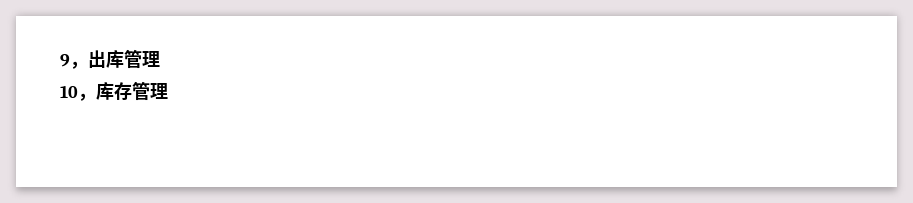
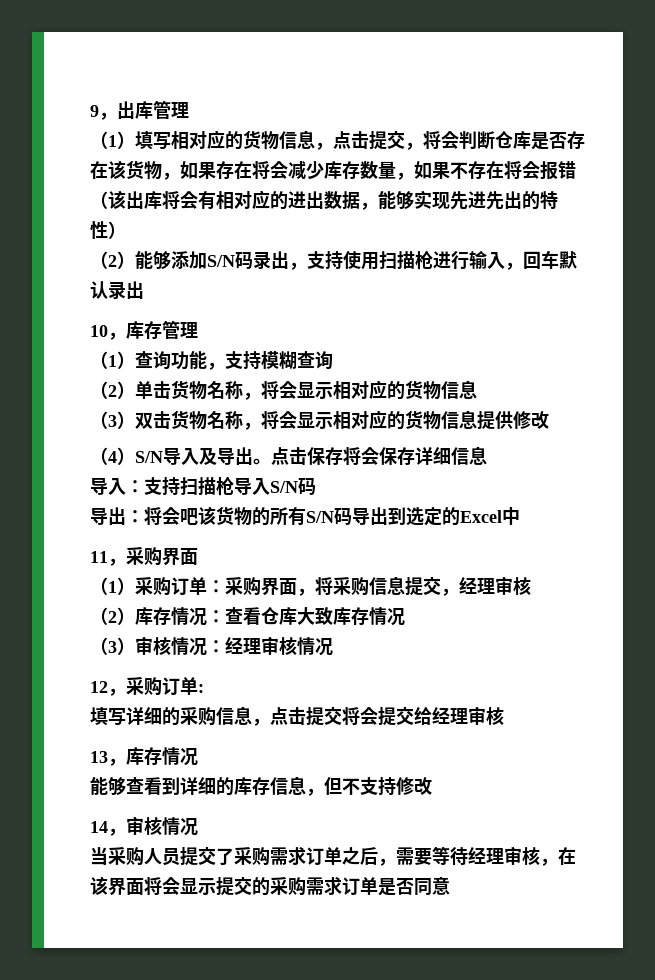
+ （1）填写相对应的货物信息，点击提交，将会判断仓库是否存在该货物，如果存在将会减少库存数量，如果不存在将会报错（该出库将会有相对应的进出数据，能够实现先进先出的特性）
+ （2）能够添加S/N码录出，支持使用扫描枪进行输入，回车默认录出
  10，库存管理
+ （1）查询功能，支持模糊查询
+ （2）单击货物名称，将会显示相对应的货物信息
+ （3）双击货物名称，将会显示相对应的货物信息提供修改
+ （4）S/N导入及导出。点击保存将会保存详细信息
+ 导入：支持扫描枪导入S/N码
+ 导出：将会吧该货物的所有S/N码导出到选定的Excel中
+ 11，采购界面
+ （1）采购订单：采购界面，将采购信息提交，经理审核
+ （2）库存情况：查看仓库大致库存情况
+ （3）审核情况：经理审核情况
+ 12，采购订单:
+ 填写详细的采购信息，点击提交将会提交给经理审核
+ 13，库存情况
+ 能够查看到详细的库存信息，但不支持修改
+ 14，审核情况
+ 当采购人员提交了采购需求订单之后，需要等待经理审核，在该界面将会显示提交的采购需求订单是否同意

